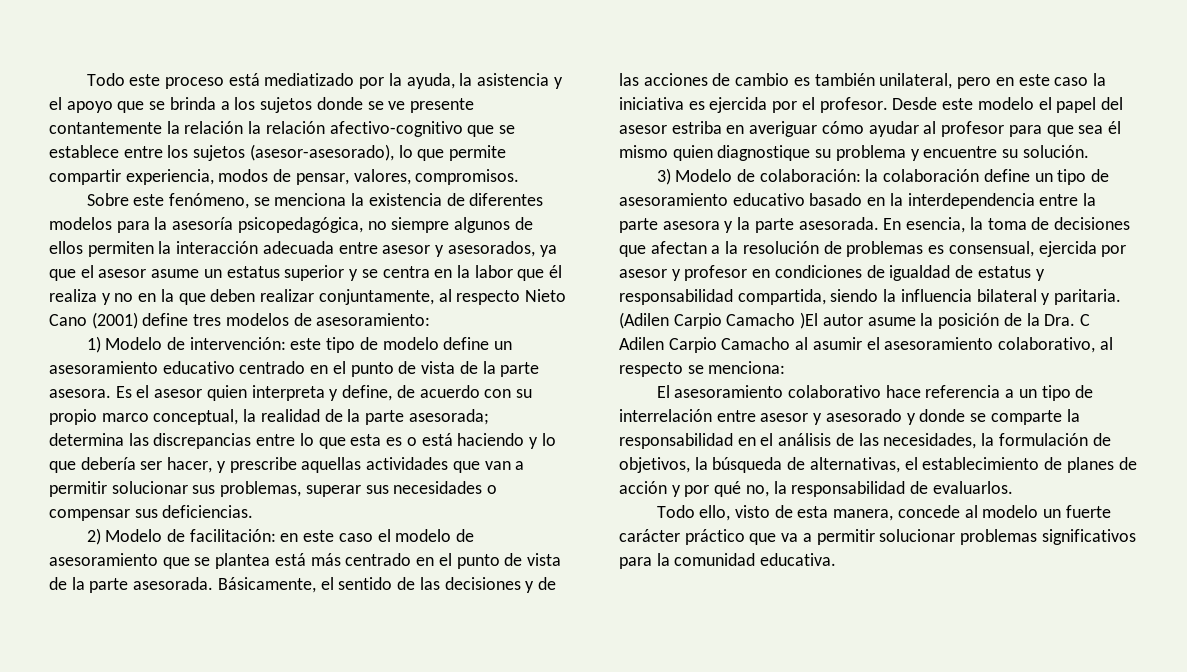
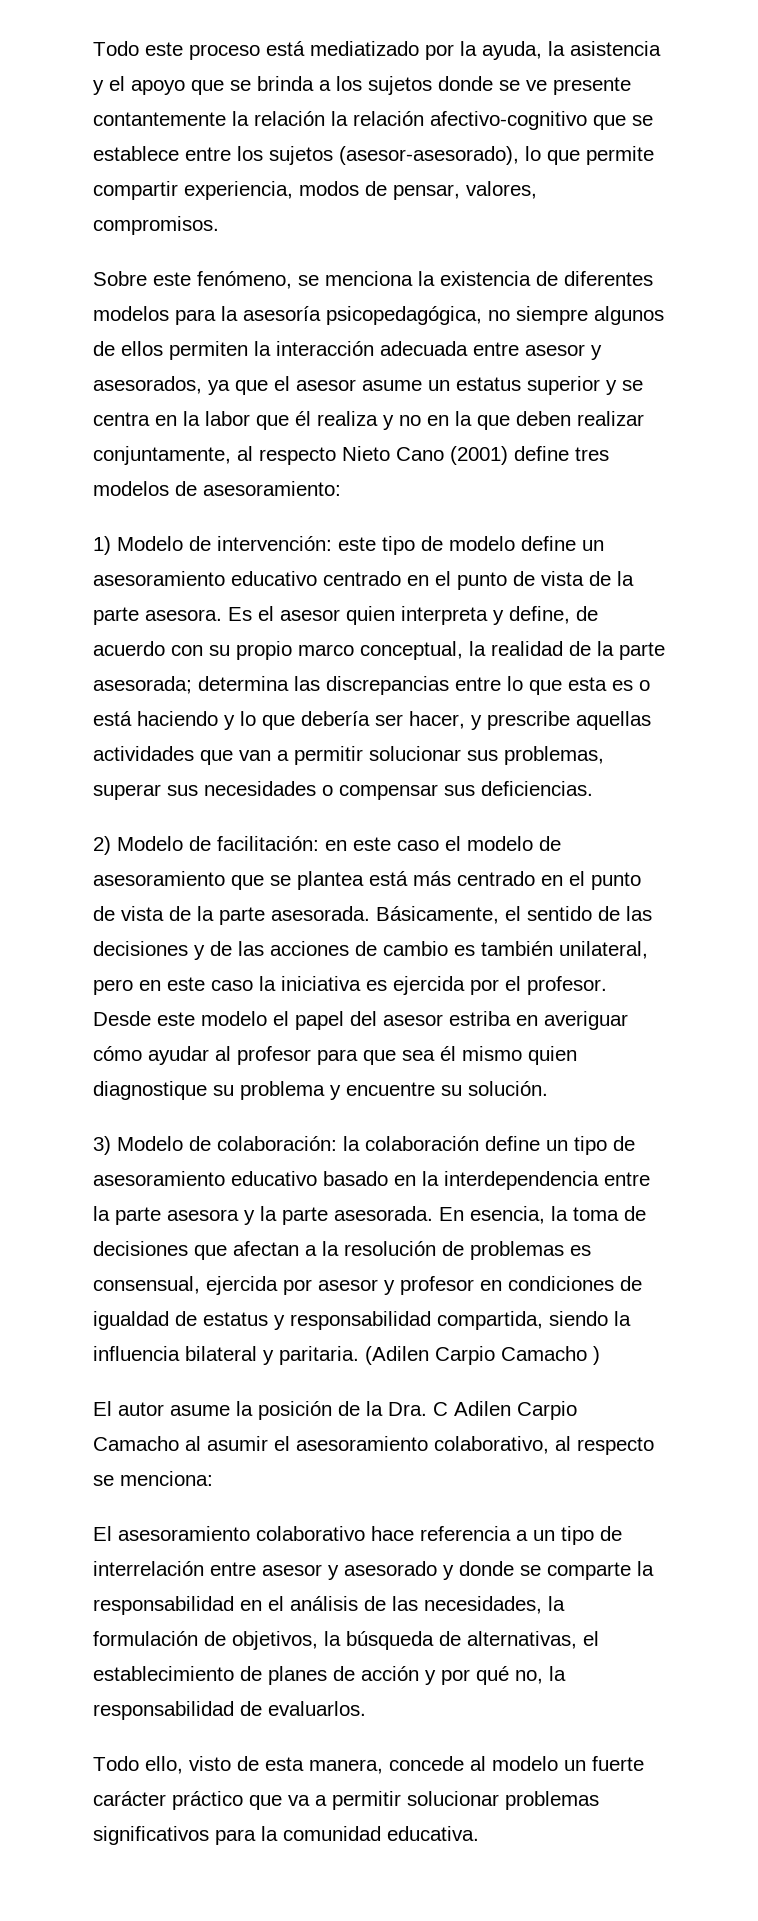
- (Adilen Carpio Camacho )El autor asume la posición de la Dra. C Adilen Carpio Camacho al asumir el asesoramiento colaborativo, al respecto se menciona:
+ (Adilen Carpio Camacho )
+ El autor asume la posición de la Dra. C Adilen Carpio Camacho al asumir el asesoramiento colaborativo, al respecto se menciona:

